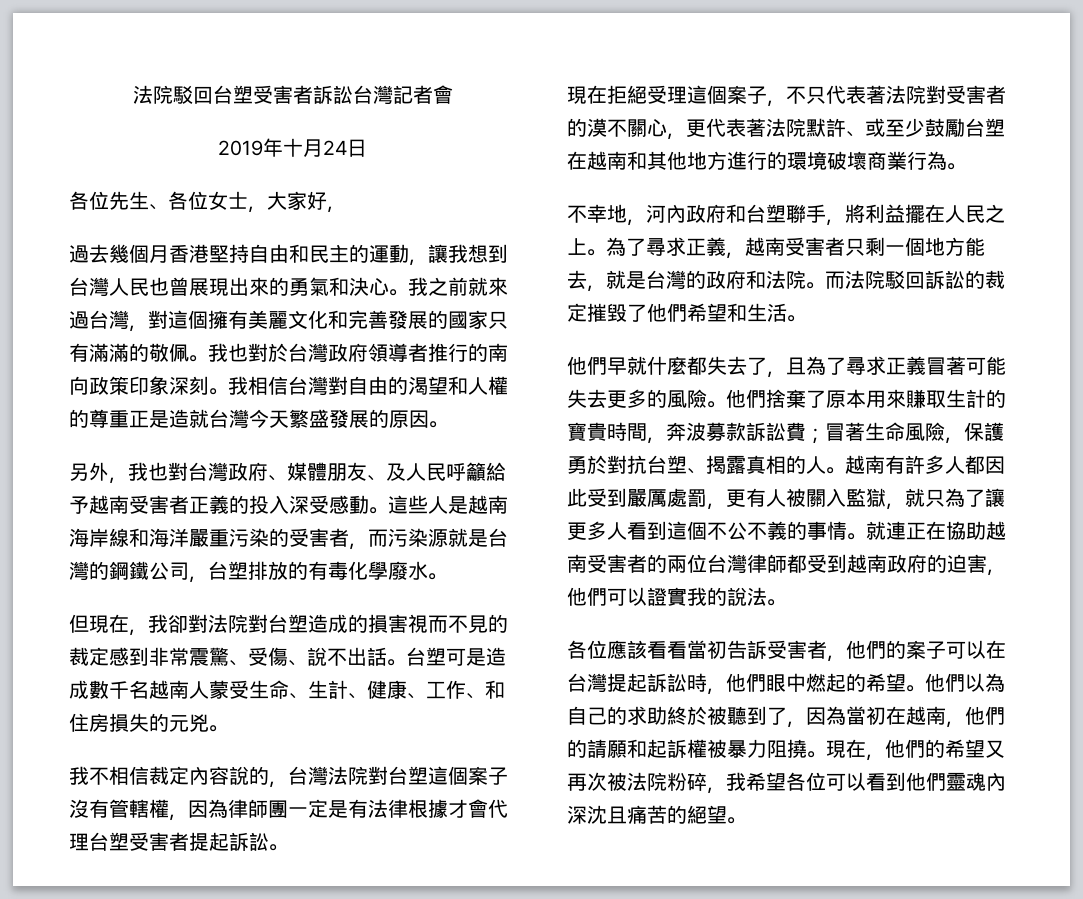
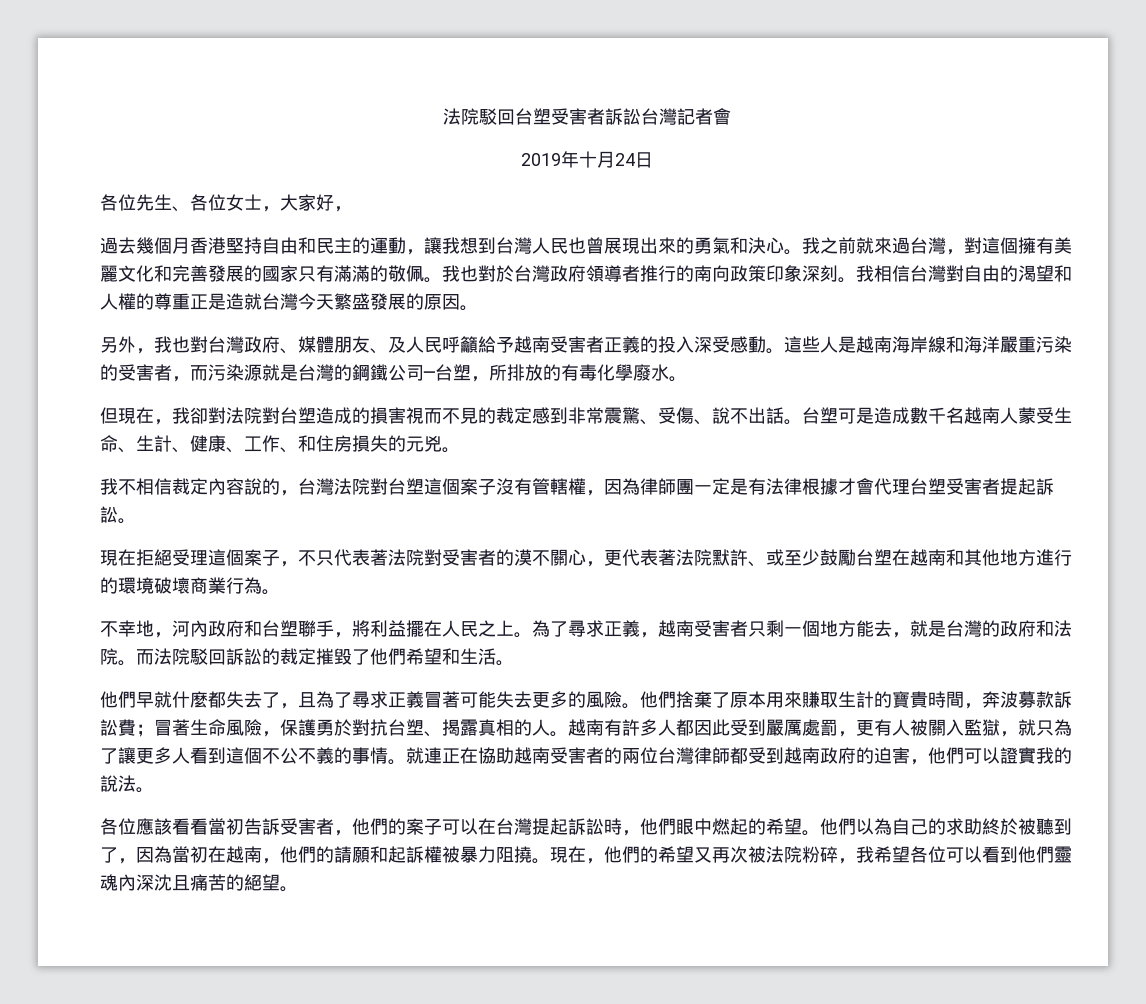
- 這些人是越南海岸線和海洋嚴重污染的受害者，而污染源就是台灣的鋼鐵公司，台塑排放的有毒化學廢水。
+ 這些人是越南海岸線和海洋嚴重污染的受害者，而污染源就是台灣的鋼鐵公司─台塑，所排放的有毒化學廢水。

